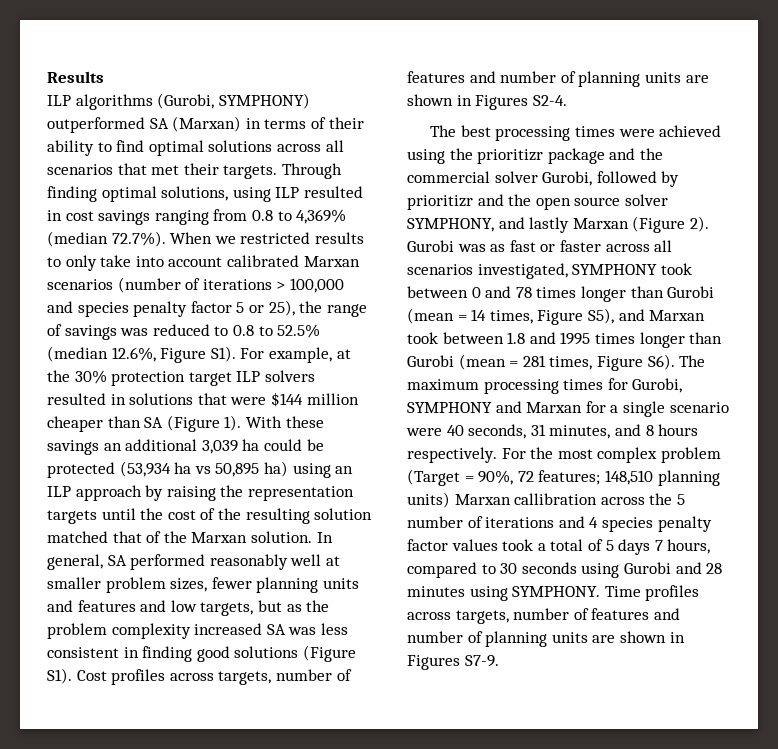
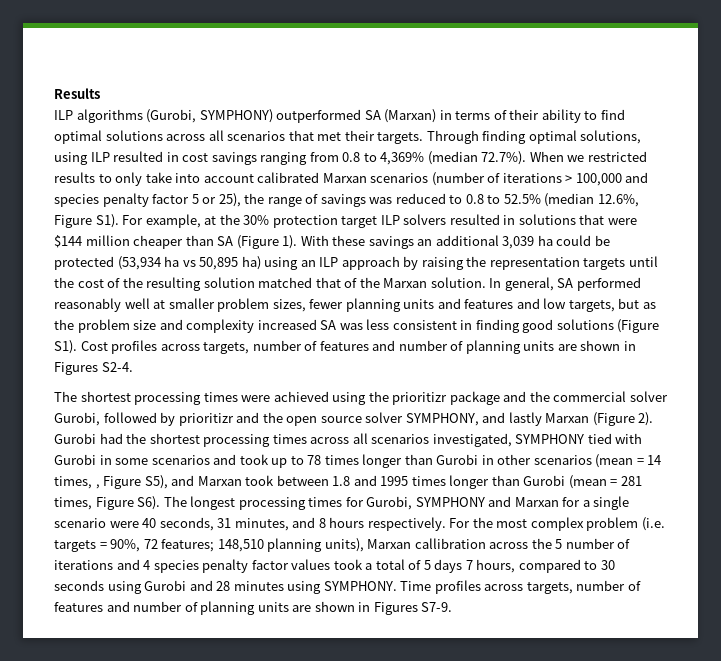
- In general, SA performed reasonably well at smaller problem sizes, fewer planning units and features and low targets, but as the problem complexity increased SA was less consistent in finding good solutions (Figure S1). Cost profiles across targets, number of features and number of planning units are shown in Figures S2-4.
+ In general, SA performed reasonably well at smaller problem sizes, fewer planning units and features and low targets, but as the problem size and complexity increased SA was less consistent in finding good solutions (Figure S1). Cost profiles across targets, number of features and number of planning units are shown in Figures S2-4.
- The best processing times were achieved using the prioritizr package and the commercial solver Gurobi, followed by prioritizr and the open source solver SYMPHONY, and lastly Marxan (Figure 2).
+ The shortest processing times were achieved using the prioritizr package and the commercial solver Gurobi, followed by prioritizr and the open source solver SYMPHONY, and lastly Marxan (Figure 2).
- Gurobi was as fast or faster across all scenarios investigated, SYMPHONY took between 0 and 78 times longer than Gurobi (mean = 14 times, Figure S5), and Marxan took between 1.8 and 1995 times longer than Gurobi (mean = 281 times, Figure S6). The maximum processing times for Gurobi, SYMPHONY and Marxan for a single scenario were 40 seconds, 31 minutes, and 8 hours respectively.
+ Gurobi had the shortest processing times across all scenarios investigated, SYMPHONY tied with Gurobi in some scenarios and took up to 78 times longer than Gurobi in other scenarios (mean = 14 times, , Figure S5), and Marxan took between 1.8 and 1995 times longer than Gurobi (mean = 281 times, Figure S6). The longest processing times for Gurobi, SYMPHONY and Marxan for a single scenario were 40 seconds, 31 minutes, and 8 hours respectively.
- For the most complex problem (Target = 90%, 72 features; 148,510 planning units) Marxan callibration across the 5 number of iterations and 4 species penalty factor values took a total of 5 days 7 hours, compared to 30 seconds using Gurobi and 28 minutes using SYMPHONY.
+ For the most complex problem (i.e. targets = 90%, 72 features; 148,510 planning units), Marxan callibration across the 5 number of iterations and 4 species penalty factor values took a total of 5 days 7 hours, compared to 30 seconds using Gurobi and 28 minutes using SYMPHONY.

